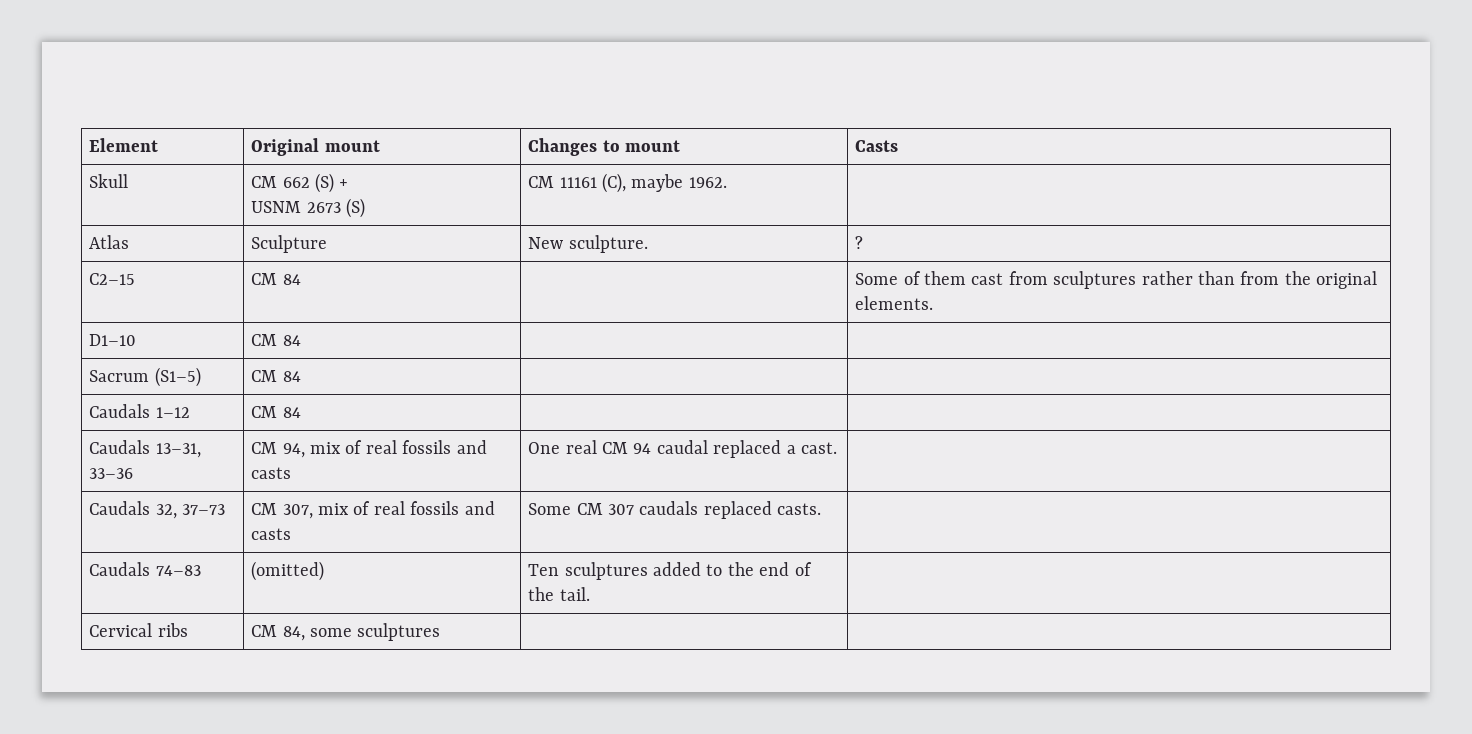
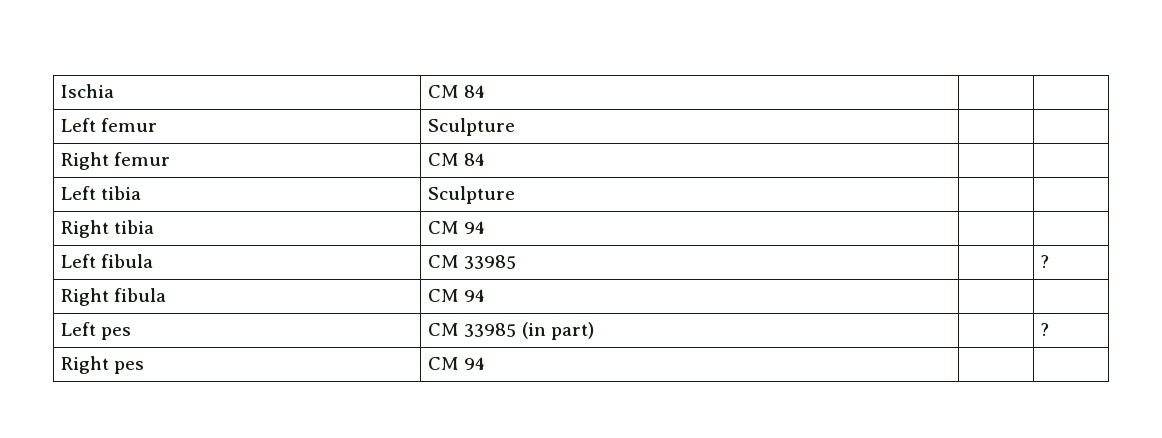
- Element | Original mount | Changes to mount | Casts
- Skull | CM 662 (S) +
- USNM 2673 (S) | CM 11161 (C), maybe 1962. |
- Atlas | Sculpture | New sculpture. | ?
- C2–15 | CM 84 | | Some of them cast from sculptures rather than from the original elements.
- D1–10 | CM 84 | |
- Sacrum (S1–5) | CM 84 | |
- Caudals 1–12 | CM 84 | |
- Caudals 13–31, 33–36 | CM 94, mix of real fossils and casts | One real CM 94 caudal replaced a cast. |
- Caudals 32, 37–73 | CM 307, mix of real fossils and casts | Some CM 307 caudals replaced casts. |
- Caudals 74–83 | (omitted) | Ten sculptures added to the end of the tail. |
- Cervical ribs | CM 84, some sculptures | |
+ Ischia | CM 84 | |
+ Left femur | Sculpture | |
+ Right femur | CM 84 | |
+ Left tibia | Sculpture | |
+ Right tibia | CM 94 | |
+ Left fibula | CM 33985 | | ?
+ Right fibula | CM 94 | |
+ Left pes | CM 33985 (in part) | | ?
+ Right pes | CM 94 | |

